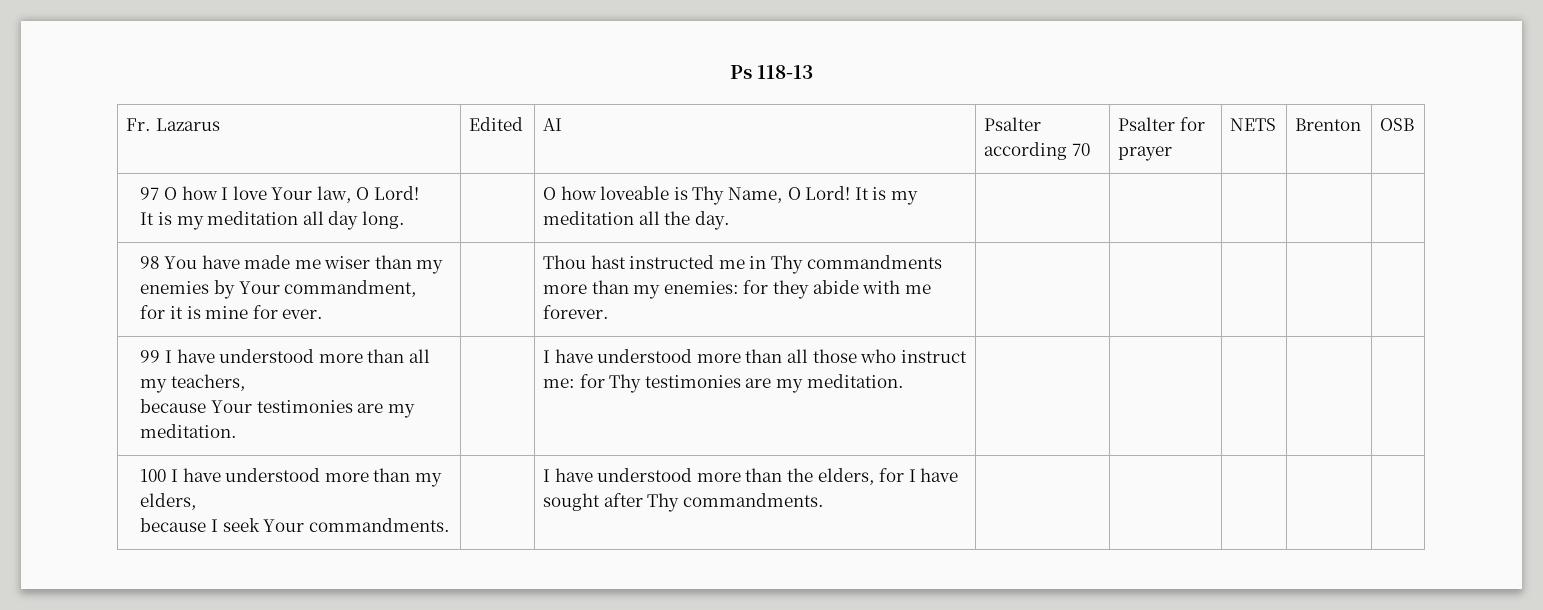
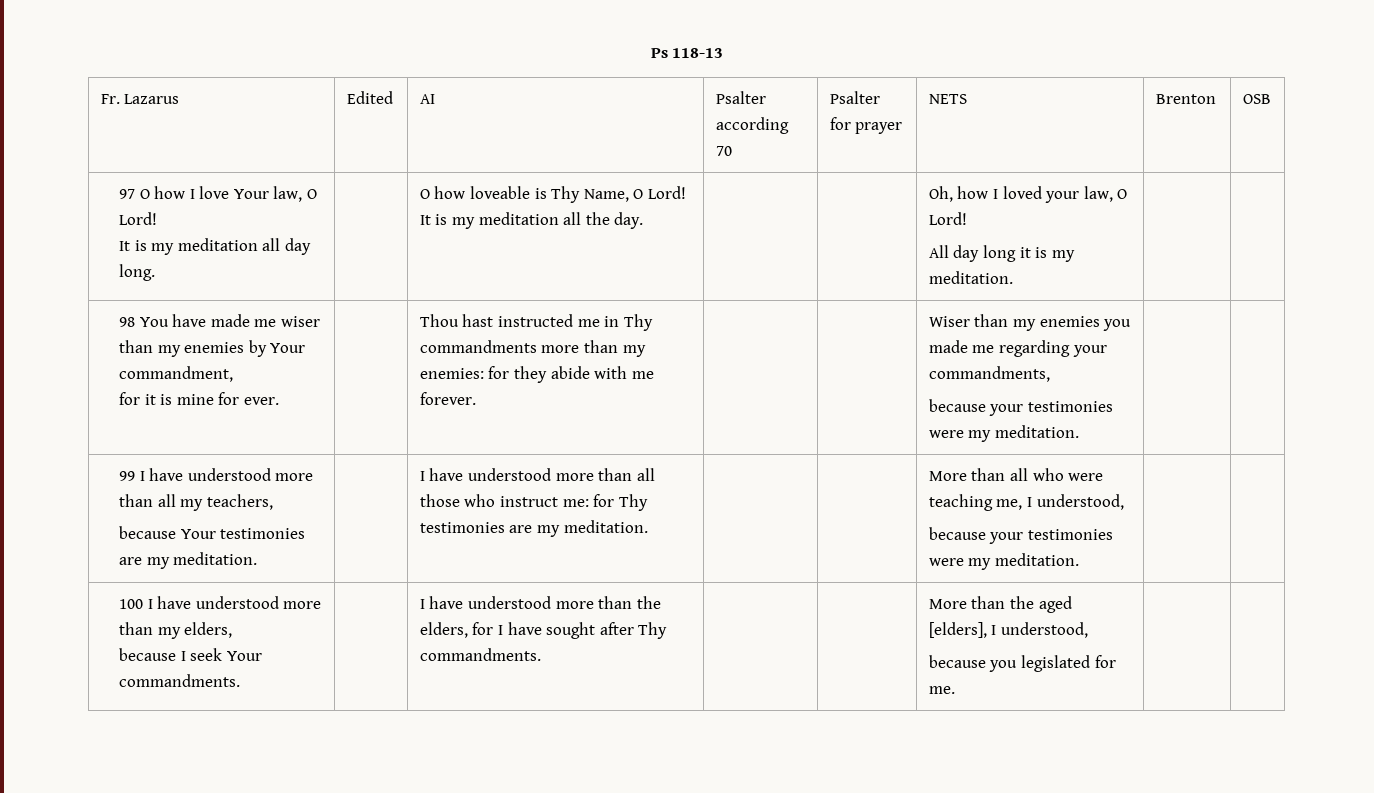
+ Oh, how I loved your law, O Lord!
+ All day long it is my meditation.
+ Wiser than my enemies you made me regarding your commandments,
+ because your testimonies were my meditation.
+ More than all who were teaching me, I understood,
+ because your testimonies were my meditation.
  100 I have understood more than my elders,
- because I seek Your commandments. | | I have understood more than the elders, for I have sought after Thy commandments. | | | | |
+ because I seek Your commandments. | | I have understood more than the elders, for I have sought after Thy commandments. | | | More than the aged [elders], I understood,
+ because you legislated for me. | |

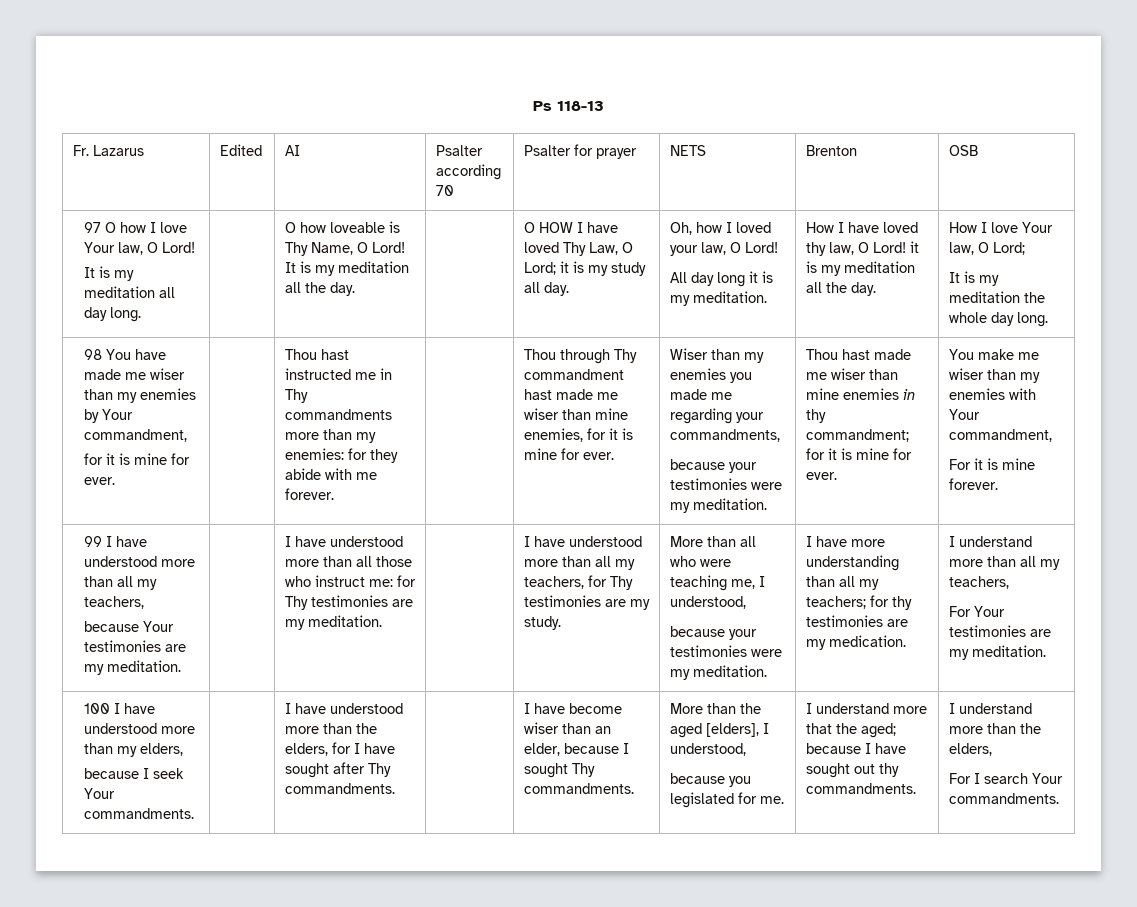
+ O HOW I have loved Thy Law, O Lord; it is my study all day.
+ How I have loved thy law, O Lord! it is my meditation all the day. | How I love Your law, O Lord;
+ It is my meditation the whole day long.
+ Thou through Thy commandment hast made me wiser than mine enemies, for it is mine for ever.
+ Thou hast made me wiser than mine enemies in thy commandment; for it is mine for ever. | You make me wiser than my enemies with Your commandment,
+ For it is mine forever.
+ I have understood more than all my teachers, for Thy testimonies are my study.
+ I have more understanding than all my teachers; for thy testimonies are my medication. | I understand more than all my teachers,
+ For Your testimonies are my meditation.
+ I have become wiser than an elder, because I sought Thy commandments.
+ I understand more that the aged; because I have sought out thy commandments. | I understand more than the elders,
+ For I search Your commandments.

